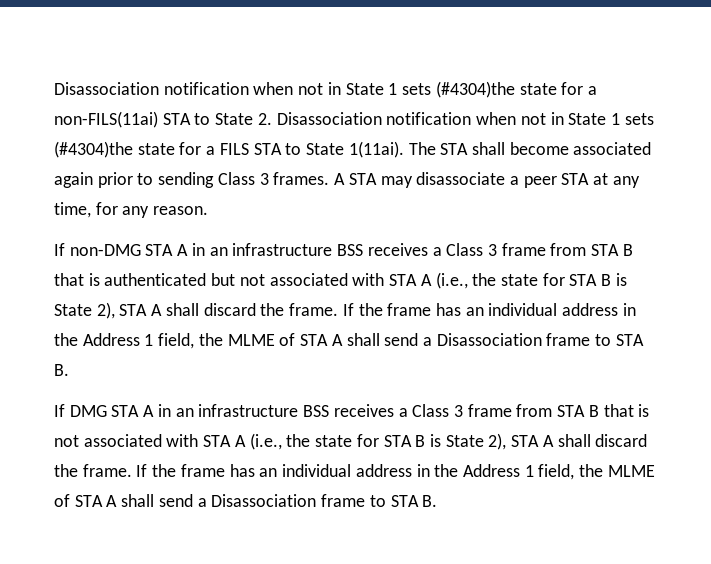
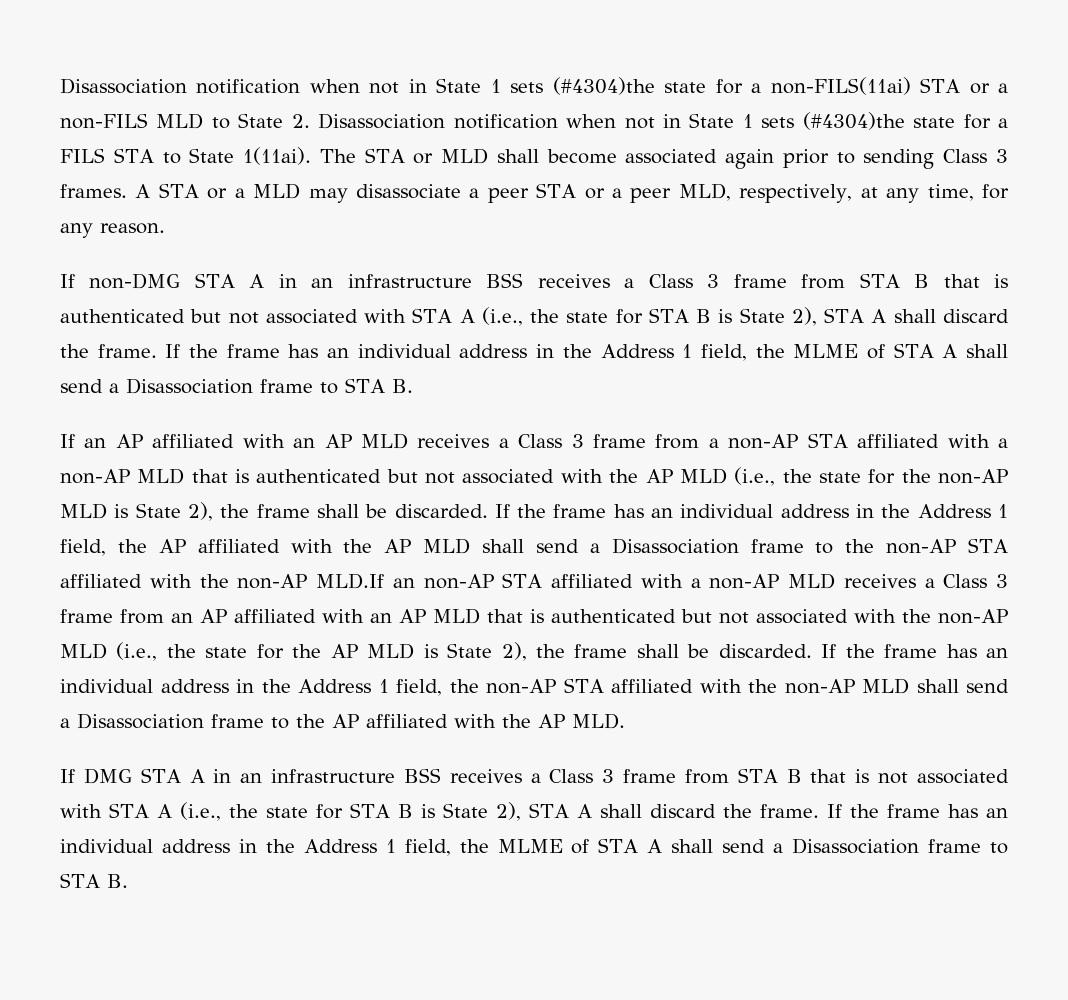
- Disassociation notification when not in State 1 sets (#4304)the state for a non-FILS(11ai) STA to State 2. Disassociation notification when not in State 1 sets (#4304)the state for a FILS STA to State 1(11ai).
+ Disassociation notification when not in State 1 sets (#4304)the state for a non-FILS(11ai) STA or a non-FILS MLD to State 2. Disassociation notification when not in State 1 sets (#4304)the state for a FILS STA to State 1(11ai).
- The STA shall become associated again prior to sending Class 3 frames.
+ The STA or MLD shall become associated again prior to sending Class 3 frames.
- A STA may disassociate a peer STA at any time, for any reason.
+ A STA or a MLD may disassociate a peer STA or a peer MLD, respectively, at any time, for any reason.
+ If an AP affiliated with an AP MLD receives a Class 3 frame from a non-AP STA affiliated with a non-AP MLD that is authenticated but not associated with the AP MLD (i.e., the state for the non-AP MLD is State 2), the frame shall be discarded. If the frame has an individual address in the Address 1 field, the AP affiliated with the AP MLD shall send a Disassociation frame to the non-AP STA affiliated with the non-AP MLD.If an non-AP STA affiliated with a non-AP MLD receives a Class 3 frame from an AP affiliated with an AP MLD that is authenticated but not associated with the non-AP MLD (i.e., the state for the AP MLD is State 2), the frame shall be discarded. If the frame has an individual address in the Address 1 field, the non-AP STA affiliated with the non-AP MLD shall send a Disassociation frame to the AP affiliated with the AP MLD.

